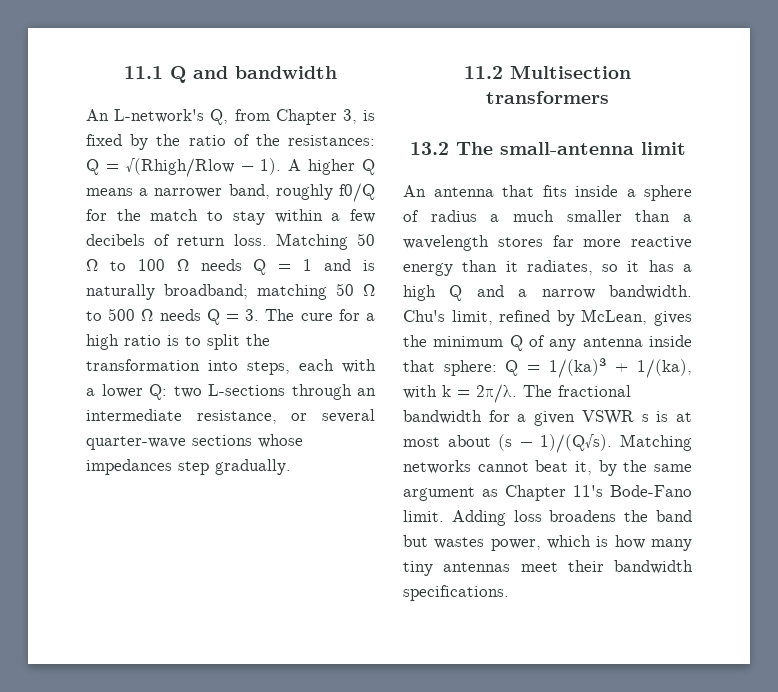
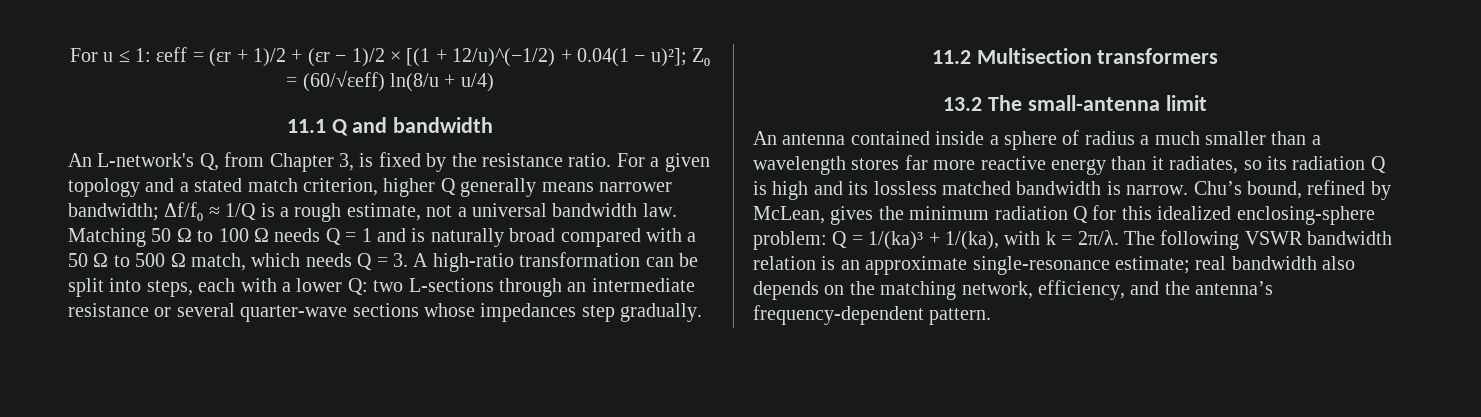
+ For u ≤ 1: εeff = (εr + 1)/2 + (εr − 1)/2 × [(1 + 12/u)^(−1/2) + 0.04(1 − u)²]; Z₀ = (60/√εeff) ln(8/u + u/4)
- An L-network's Q, from Chapter 3, is fixed by the ratio of the resistances: Q = √(Rhigh/Rlow − 1). A higher Q means a narrower band, roughly f0/Q for the match to stay within a few decibels of return loss.
+ An L-network's Q, from Chapter 3, is fixed by the resistance ratio. For a given topology and a stated match criterion, higher Q generally means narrower bandwidth; Δf/f₀ ≈ 1/Q is a rough estimate, not a universal bandwidth law.
- Matching 50 Ω to 100 Ω needs Q = 1 and is naturally broadband; matching 50 Ω to 500 Ω needs Q = 3. The cure for a high ratio is to split the transformation into steps, each with a lower Q: two L-sections through an intermediate resistance, or several quarter-wave sections whose impedances step gradually.
+ Matching 50 Ω to 100 Ω needs Q = 1 and is naturally broad compared with a 50 Ω to 500 Ω match, which needs Q = 3. A high-ratio transformation can be split into steps, each with a lower Q: two L-sections through an intermediate resistance or several quarter-wave sections whose impedances step gradually.
- An antenna that fits inside a sphere of radius a much smaller than a wavelength stores far more reactive energy than it radiates, so it has a high Q and a narrow bandwidth. Chu's limit, refined by McLean, gives the minimum Q of any antenna inside that sphere: Q = 1/(ka)³ + 1/(ka), with k = 2π/λ.
+ An antenna contained inside a sphere of radius a much smaller than a wavelength stores far more reactive energy than it radiates, so its radiation Q is high and its lossless matched bandwidth is narrow. Chu’s bound, refined by McLean, gives the minimum radiation Q for this idealized enclosing-sphere problem: Q = 1/(ka)³ + 1/(ka), with k = 2π/λ.
- The fractional bandwidth for a given VSWR s is at most about (s − 1)/(Q√s). Matching networks cannot beat it, by the same argument as Chapter 11's Bode-Fano limit. Adding loss broadens the band but wastes power, which is how many tiny antennas meet their bandwidth specifications.
+ The following VSWR bandwidth relation is an approximate single-resonance estimate; real bandwidth also depends on the matching network, efficiency, and the antenna’s frequency-dependent pattern.

